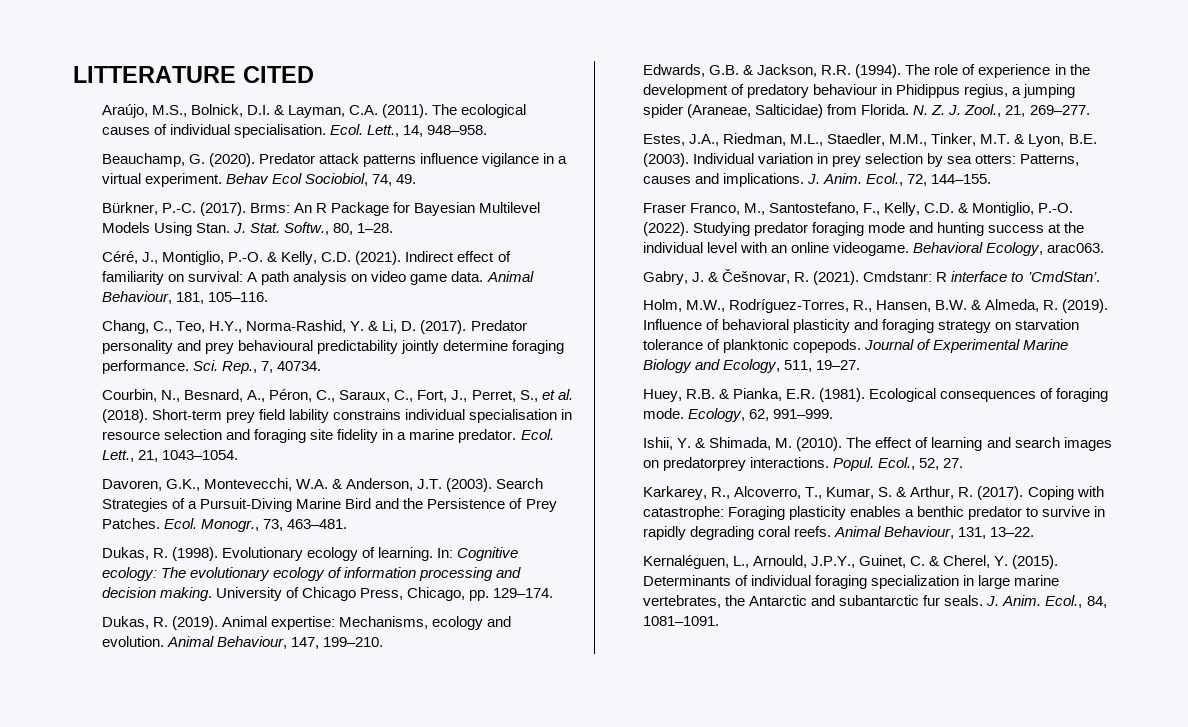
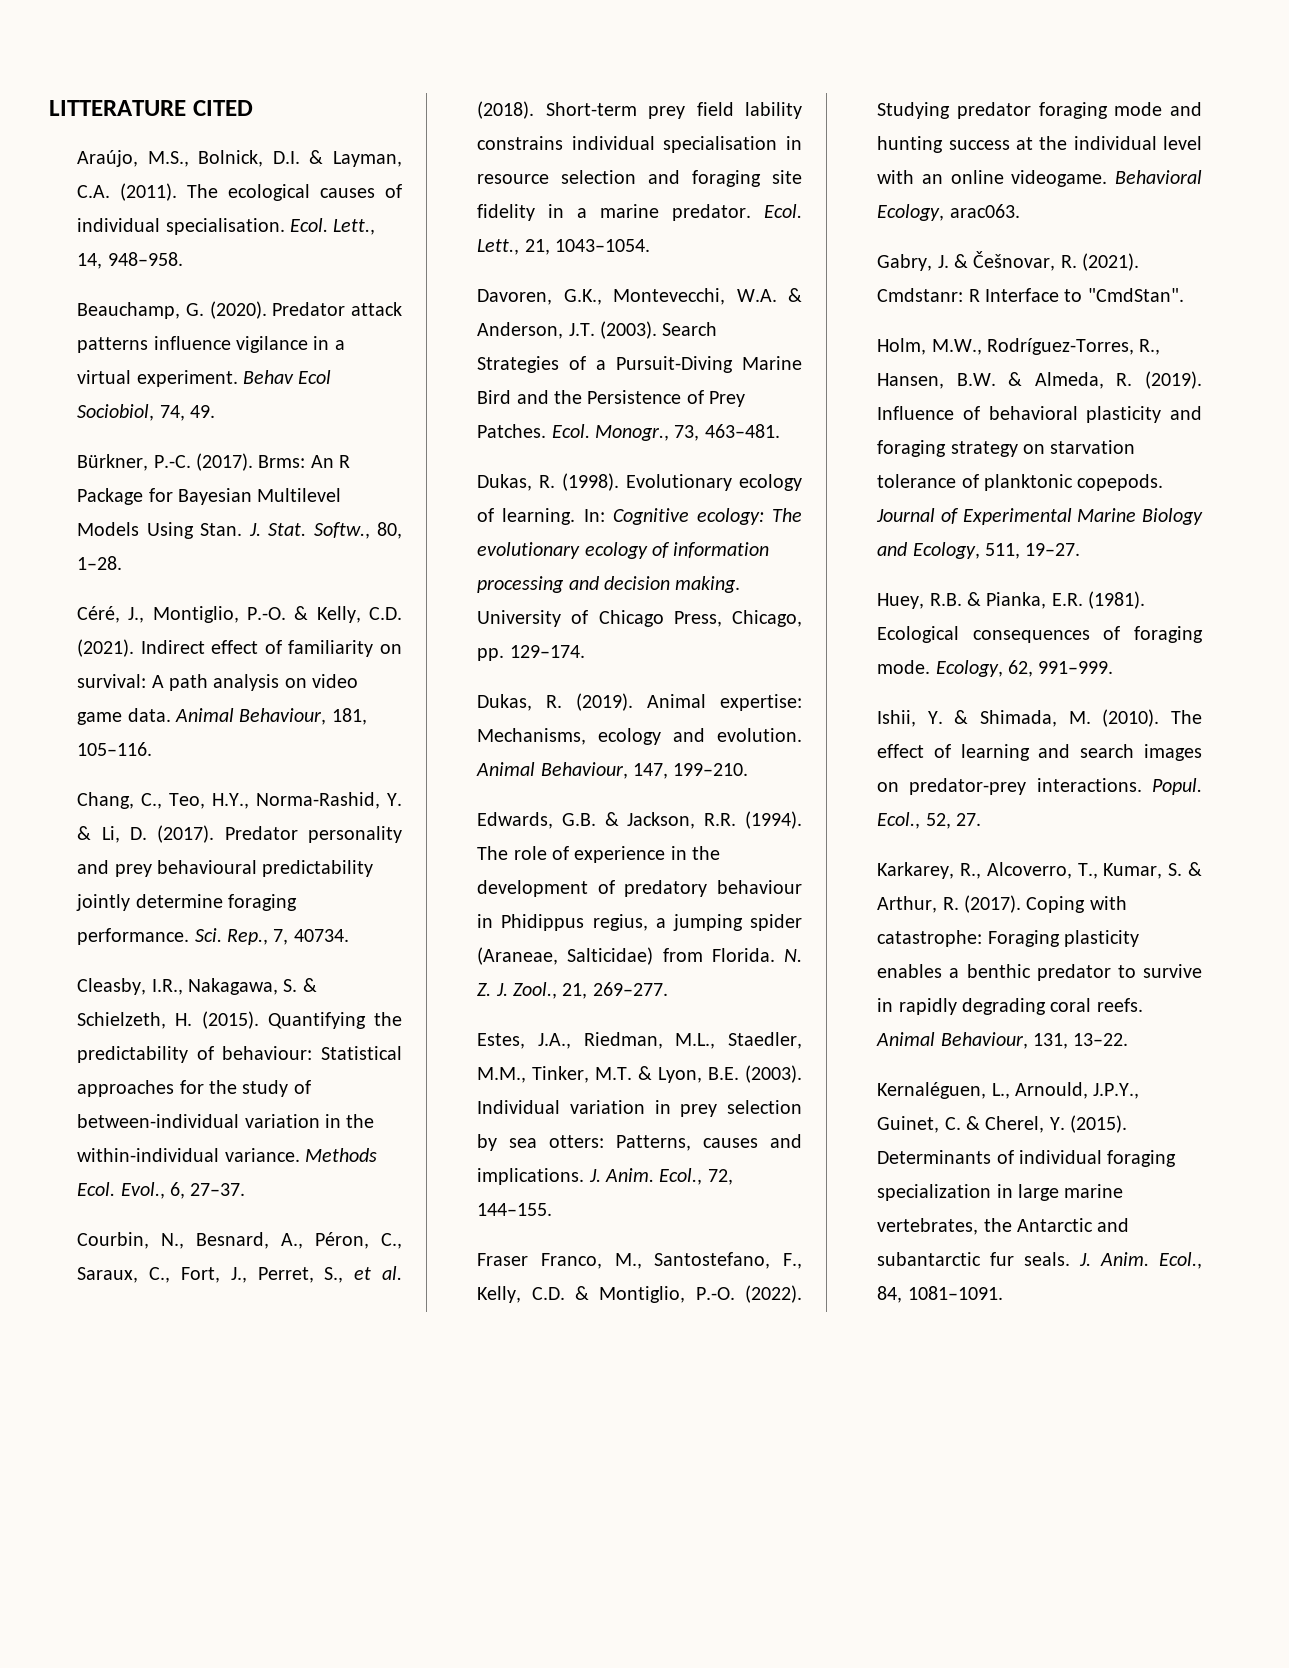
+ Cleasby, I.R., Nakagawa, S. & Schielzeth, H. (2015). Quantifying the predictability of behaviour: Statistical approaches for the study of between-individual variation in the within-individual variance. Methods Ecol. Evol., 6, 27–37.
- Cmdstanr: R interface to ’CmdStan’.
+ Cmdstanr: R Interface to "CmdStan".
- The effect of learning and search images on predatorprey interactions.
+ The effect of learning and search images on predator-prey interactions.

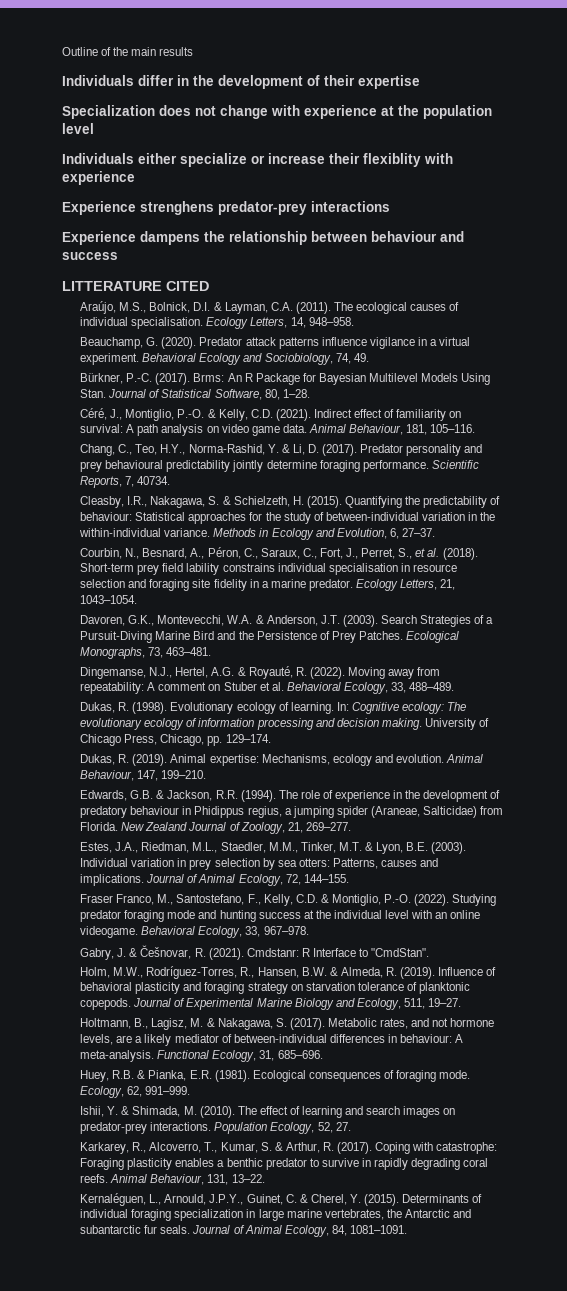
+ Outline of the main results
+ Individuals differ in the development of their expertise
+ Specialization does not change with experience at the population level
+ Individuals either specialize or increase their flexiblity with experience
+ Experience strenghens predator-prey interactions
+ Experience dampens the relationship between behaviour and success
- Ecol. Lett., 14, 948–958.
+ Ecology Letters, 14, 948–958.
- Behav Ecol Sociobiol, 74, 49.
+ Behavioral Ecology and Sociobiology, 74, 49.
- J. Stat. Softw., 80, 1–28.
+ Journal of Statistical Software, 80, 1–28.
- Sci. Rep., 7, 40734.
+ Scientific Reports, 7, 40734.
- Methods Ecol. Evol., 6, 27–37.
+ Methods in Ecology and Evolution, 6, 27–37.
- Ecol. Lett., 21, 1043–1054.
+ Ecology Letters, 21, 1043–1054.
- Ecol. Monogr., 73, 463–481.
+ Ecological Monographs, 73, 463–481.
+ Dingemanse, N.J., Hertel, A.G. & Royauté, R. (2022). Moving away from repeatability: A comment on Stuber et al. Behavioral Ecology, 33, 488–489.
- N. Z. J. Zool., 21, 269–277.
+ New Zealand Journal of Zoology, 21, 269–277.
- J. Anim. Ecol., 72, 144–155.
+ Journal of Animal Ecology, 72, 144–155.
- Behavioral Ecology, arac063.
+ Behavioral Ecology, 33, 967–978.
+ Holtmann, B., Lagisz, M. & Nakagawa, S. (2017). Metabolic rates, and not hormone levels, are a likely mediator of between-individual differences in behaviour: A meta-analysis. Functional Ecology, 31, 685–696.
- Popul. Ecol., 52, 27.
+ Population Ecology, 52, 27.
- J. Anim. Ecol., 84, 1081–1091.
+ Journal of Animal Ecology, 84, 1081–1091.

